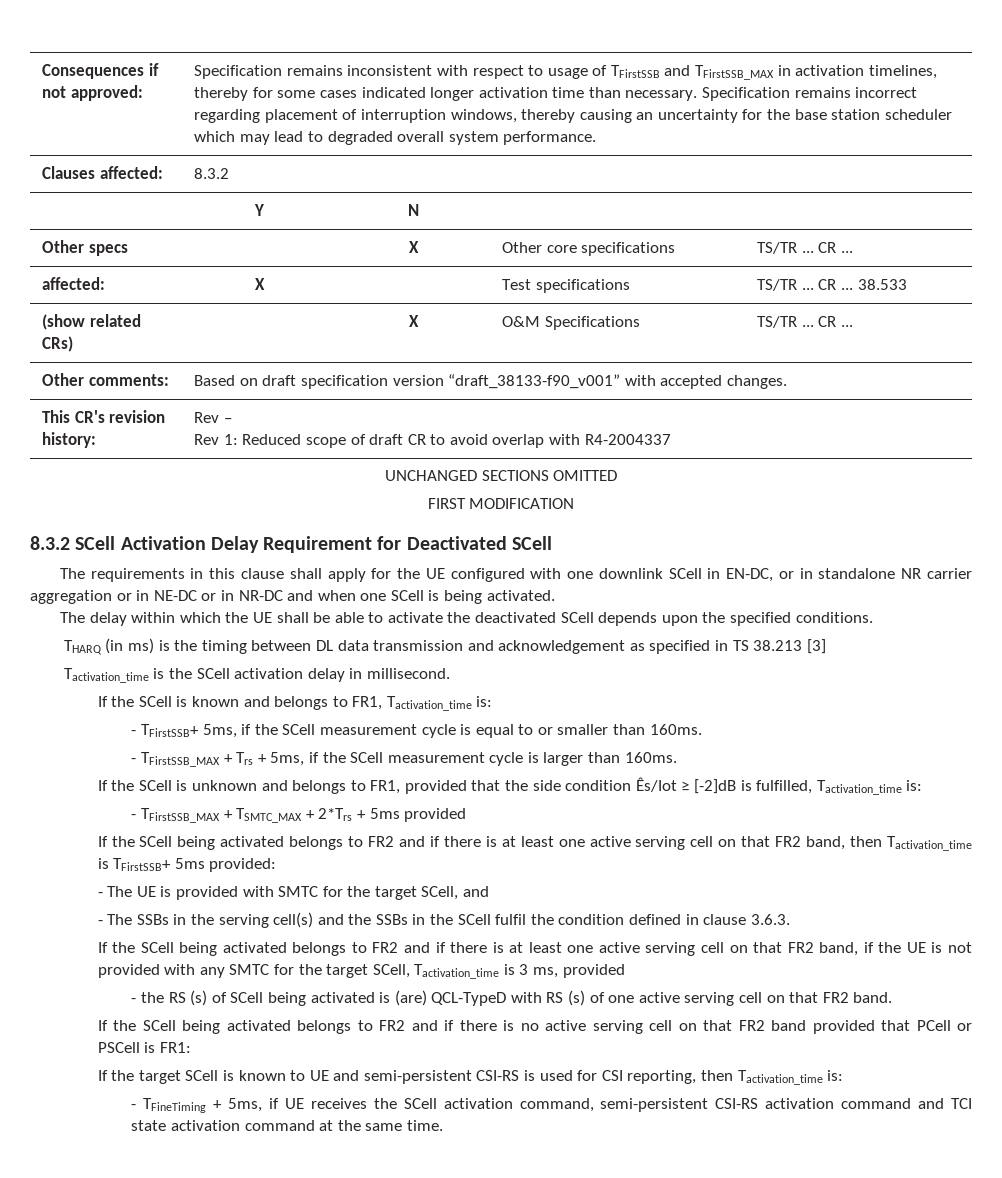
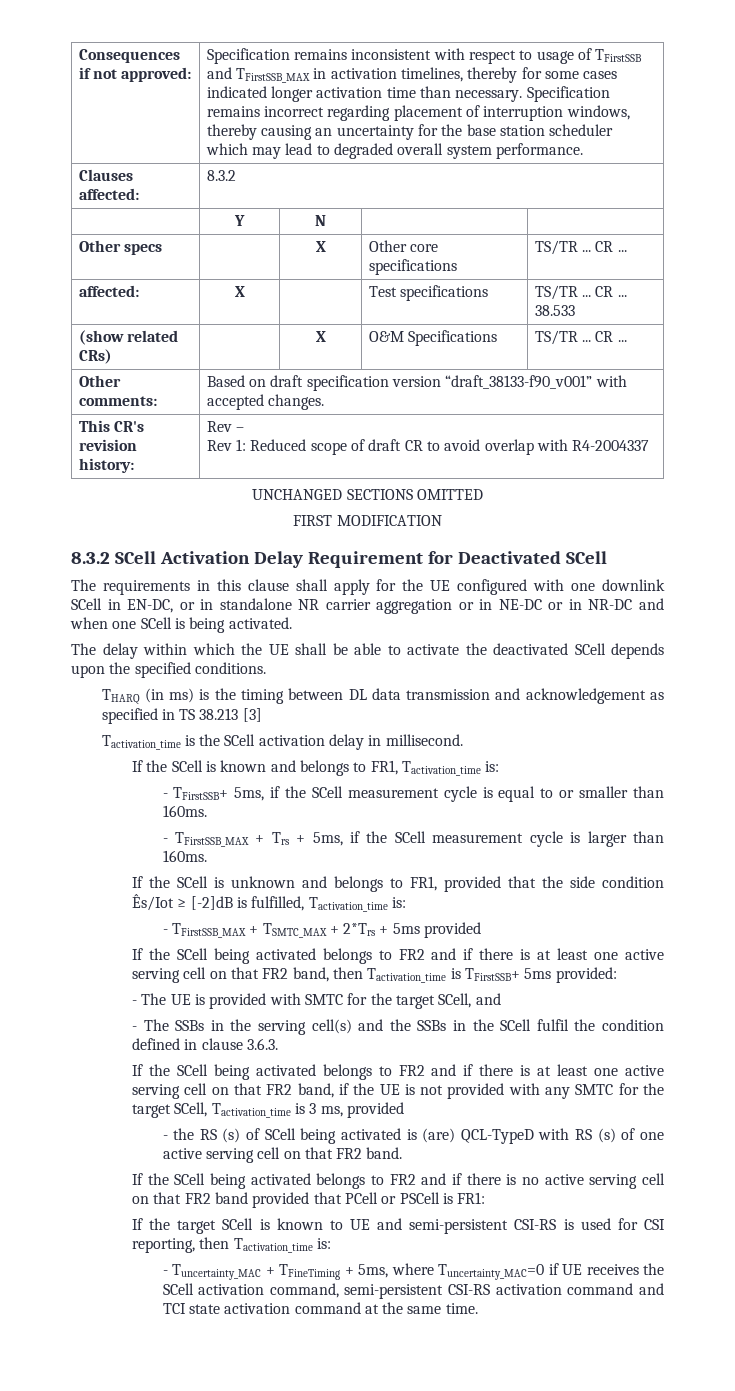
- - TFineTiming + 5ms, if UE receives the SCell activation command, semi-persistent CSI-RS activation command and TCI state activation command at the same time.
+ - Tuncertainty_MAC + TFineTiming + 5ms, where Tuncertainty_MAC=0 if UE receives the SCell activation command, semi-persistent CSI-RS activation command and TCI state activation command at the same time.

